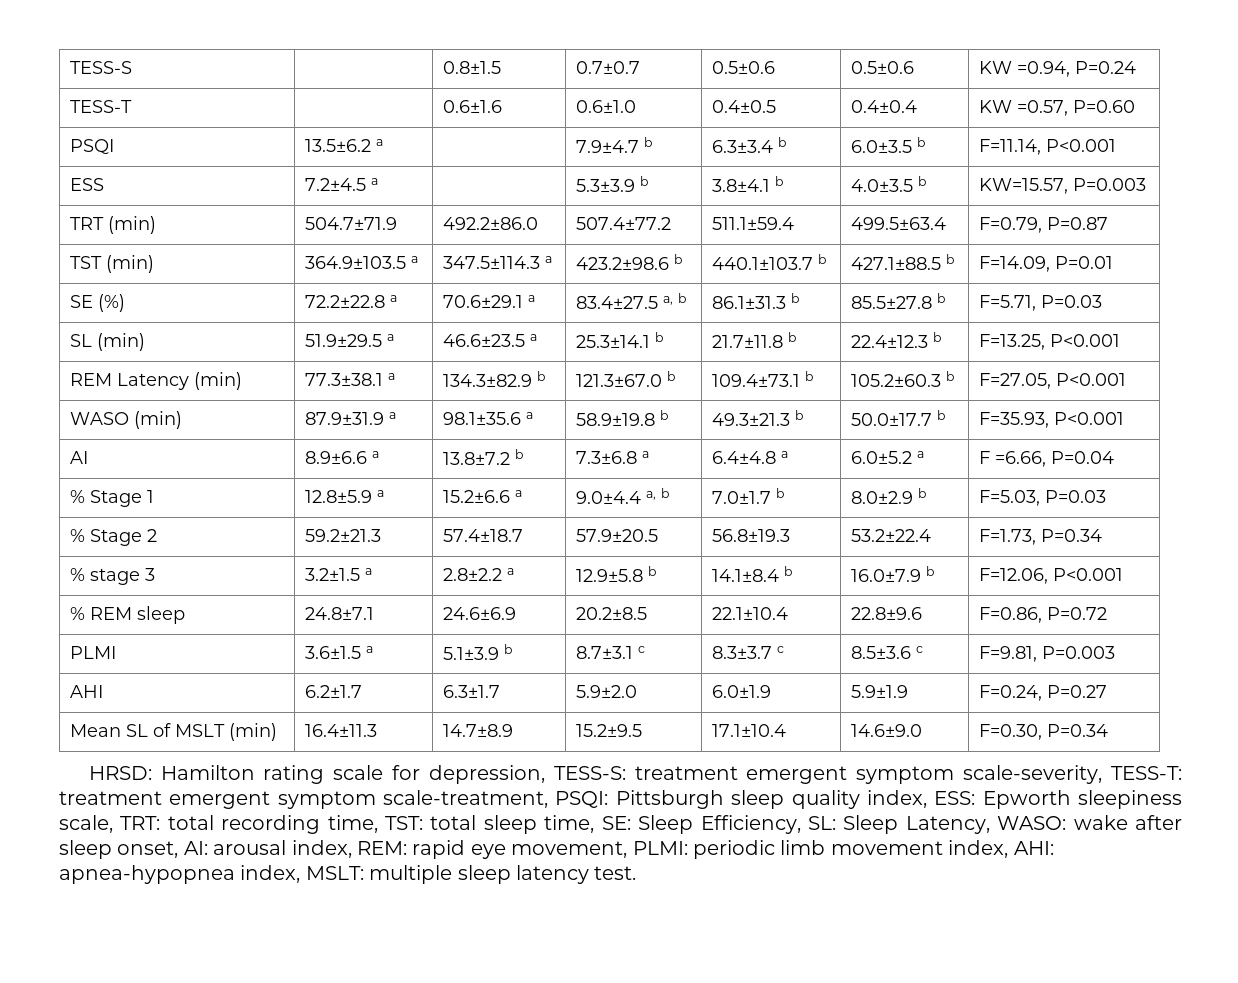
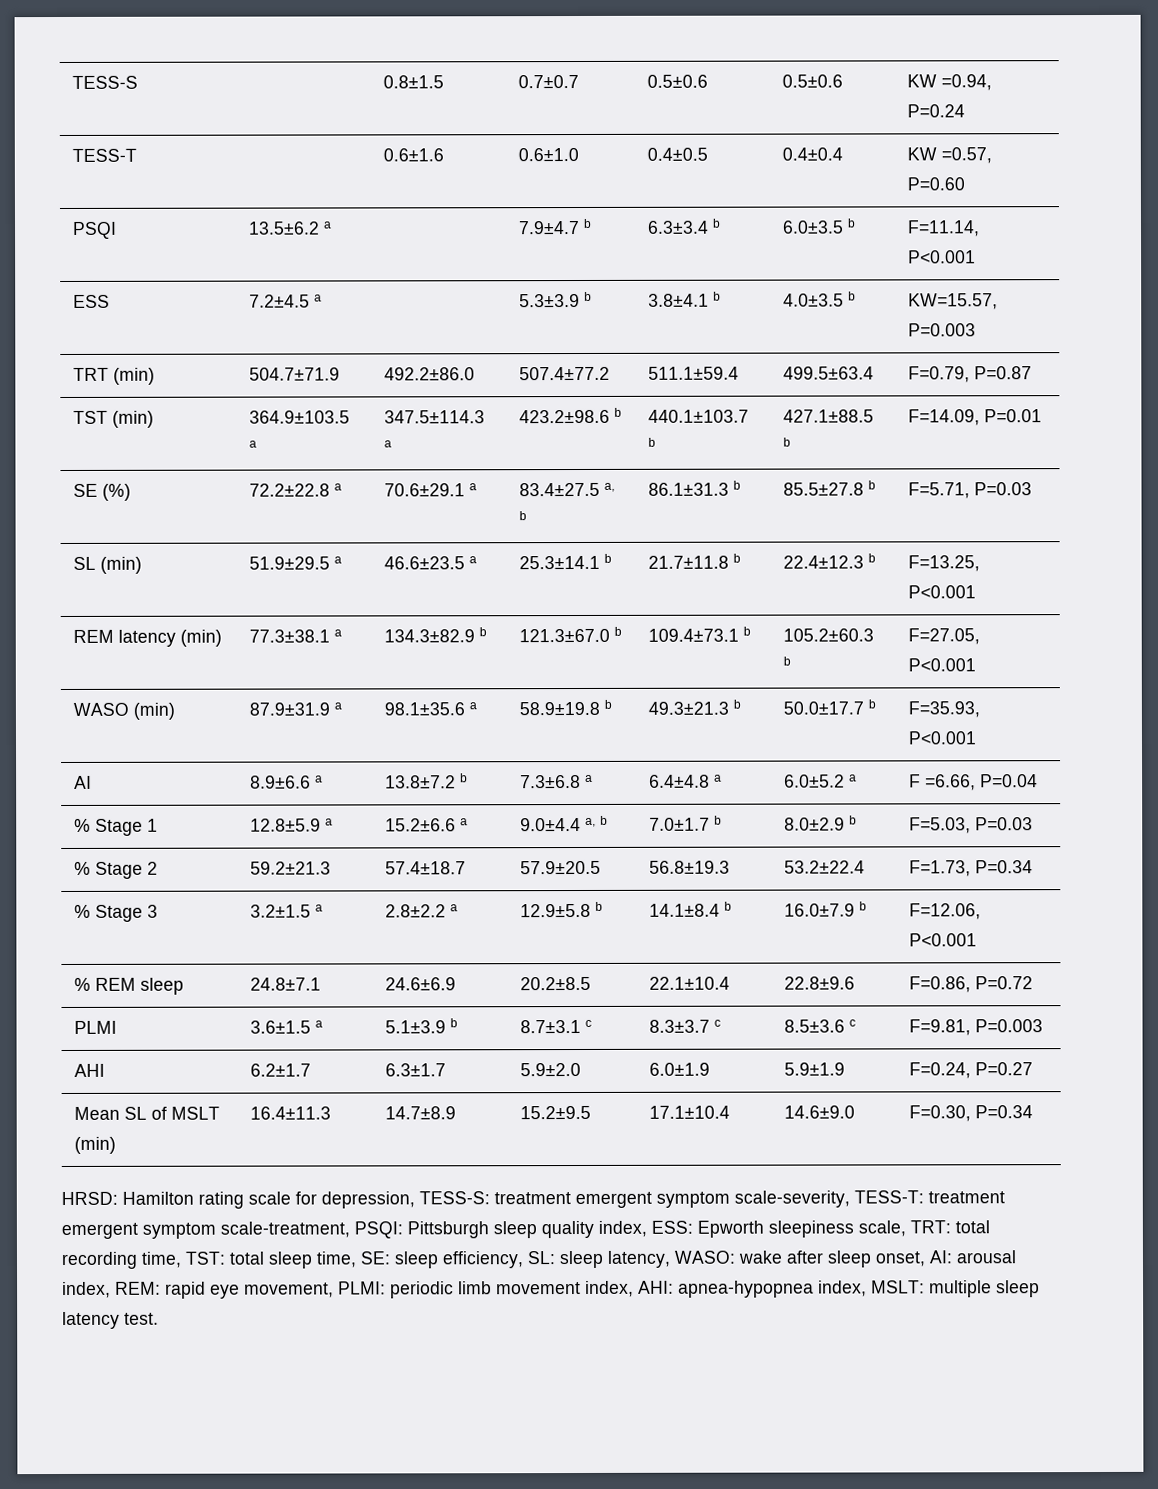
- REM Latency (min) | 77.3±38.1 a | 134.3±82.9 b | 121.3±67.0 b | 109.4±73.1 b | 105.2±60.3 b | F=27.05, P<0.001
+ REM latency (min) | 77.3±38.1 a | 134.3±82.9 b | 121.3±67.0 b | 109.4±73.1 b | 105.2±60.3 b | F=27.05, P<0.001
- % stage 3 | 3.2±1.5 a | 2.8±2.2 a | 12.9±5.8 b | 14.1±8.4 b | 16.0±7.9 b | F=12.06, P<0.001
+ % Stage 3 | 3.2±1.5 a | 2.8±2.2 a | 12.9±5.8 b | 14.1±8.4 b | 16.0±7.9 b | F=12.06, P<0.001
- HRSD: Hamilton rating scale for depression, TESS-S: treatment emergent symptom scale-severity, TESS-T: treatment emergent symptom scale-treatment, PSQI: Pittsburgh sleep quality index, ESS: Epworth sleepiness scale, TRT: total recording time, TST: total sleep time, SE: Sleep Efficiency, SL: Sleep Latency, WASO: wake after sleep onset, AI: arousal index, REM: rapid eye movement, PLMI: periodic limb movement index, AHI: apnea-hypopnea index, MSLT: multiple sleep latency test.
+ HRSD: Hamilton rating scale for depression, TESS-S: treatment emergent symptom scale-severity, TESS-T: treatment emergent symptom scale-treatment, PSQI: Pittsburgh sleep quality index, ESS: Epworth sleepiness scale, TRT: total recording time, TST: total sleep time, SE: sleep efficiency, SL: sleep latency, WASO: wake after sleep onset, AI: arousal index, REM: rapid eye movement, PLMI: periodic limb movement index, AHI: apnea-hypopnea index, MSLT: multiple sleep latency test.

